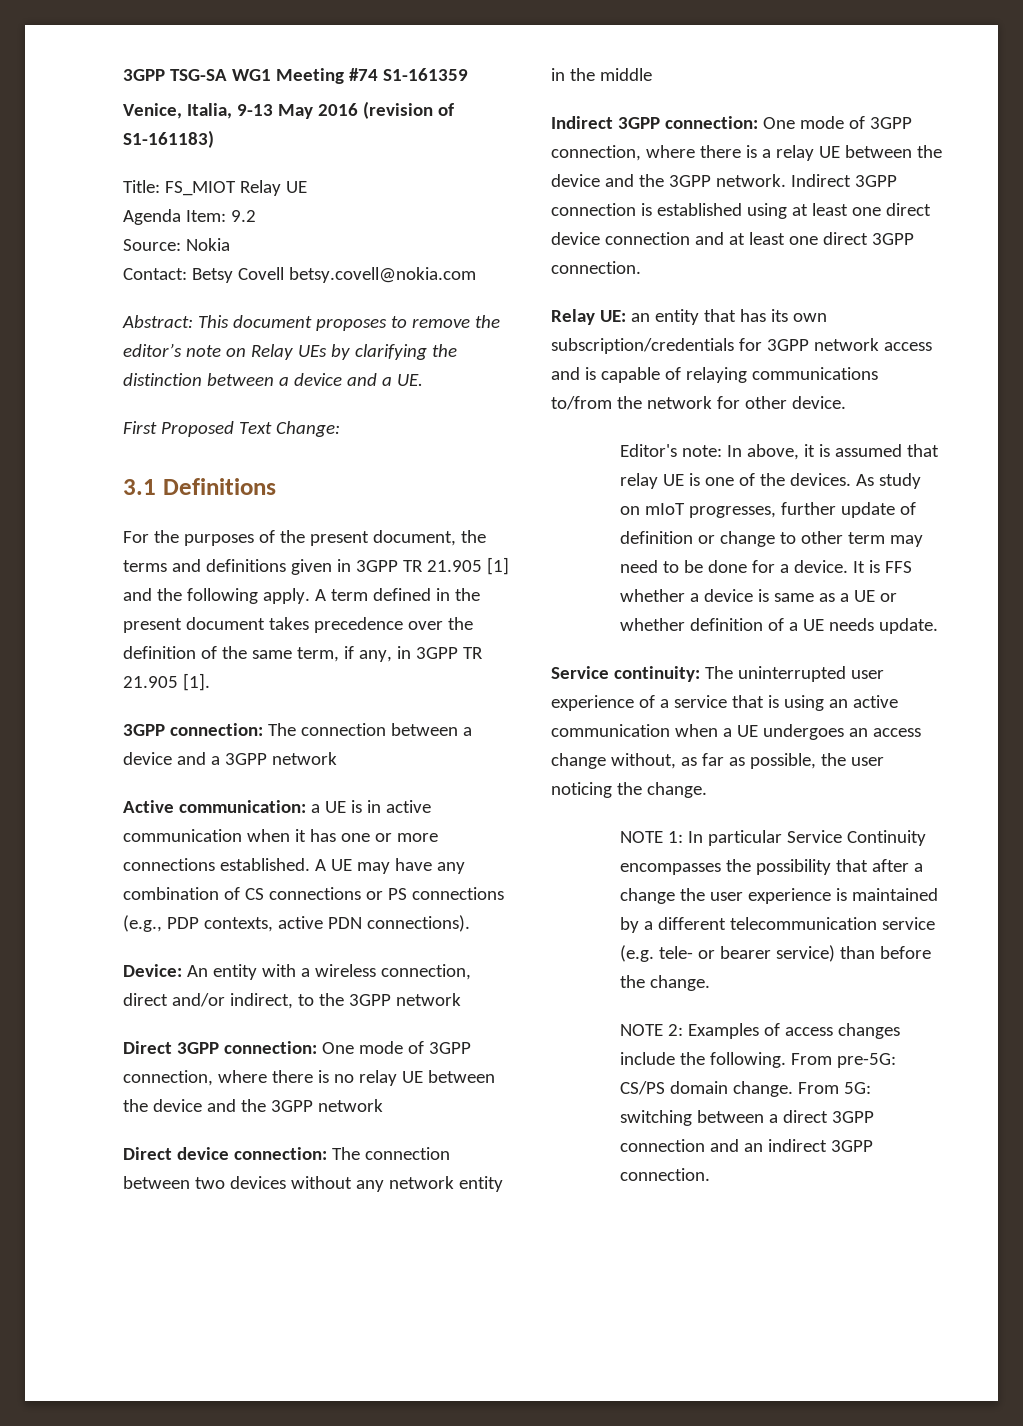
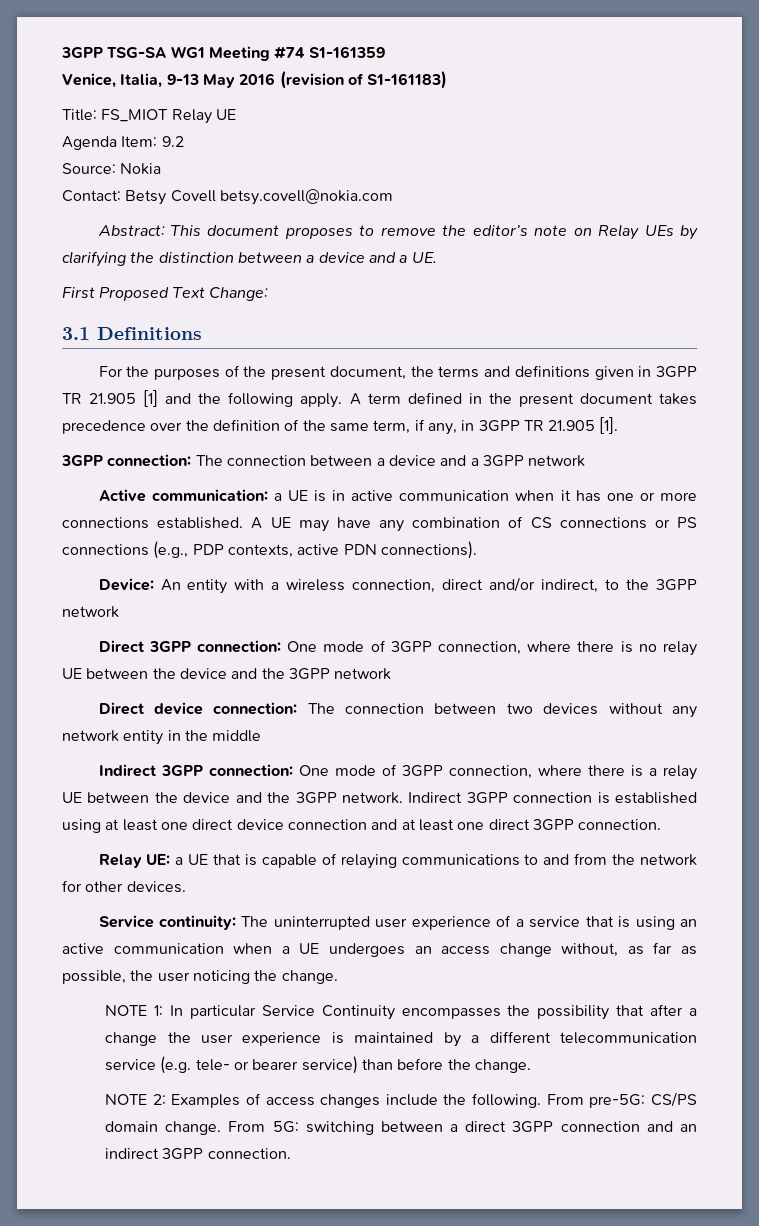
- Relay UE: an entity that has its own subscription/credentials for 3GPP network access and is capable of relaying communications to/from the network for other device.
- Editor's note: In above, it is assumed that relay UE is one of the devices. As study on mIoT progresses, further update of definition or change to other term may need to be done for a device. It is FFS whether a device is same as a UE or whether definition of a UE needs update.
+ Relay UE: a UE that is capable of relaying communications to and from the network for other devices.

